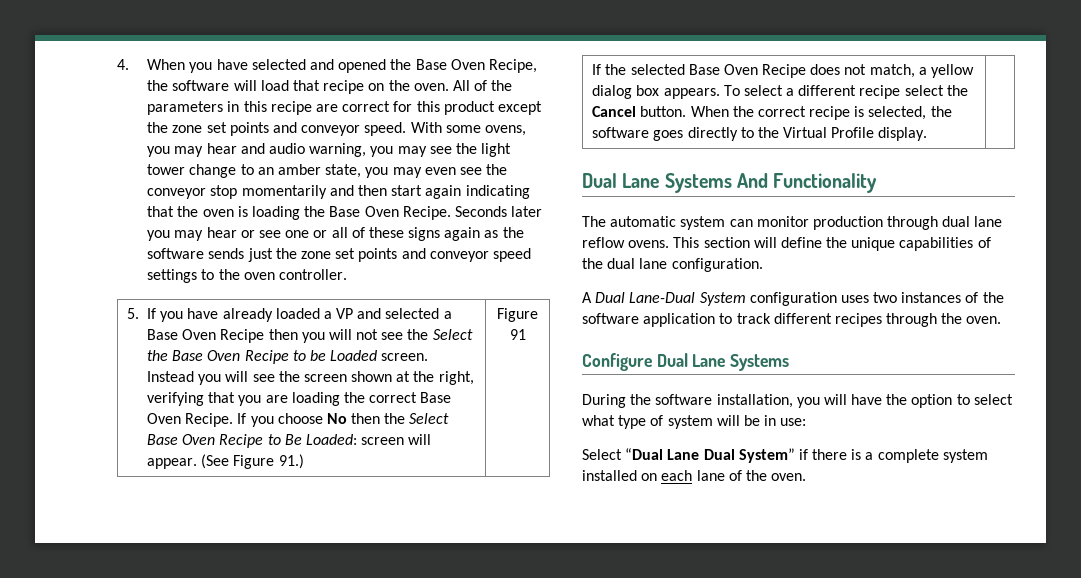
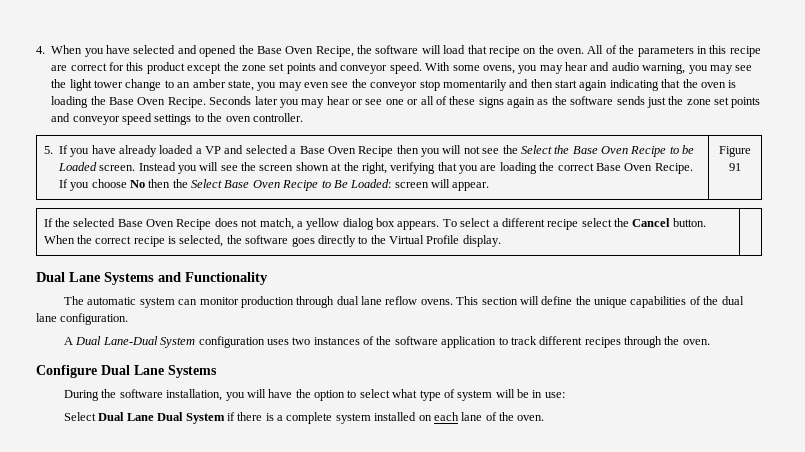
- (See Figure 91.)
- Dual Lane Systems And Functionality
+ Dual Lane Systems and Functionality
- Select “Dual Lane Dual System” if there is a complete system installed on each lane of the oven.
+ Select Dual Lane Dual System if there is a complete system installed on each lane of the oven.

